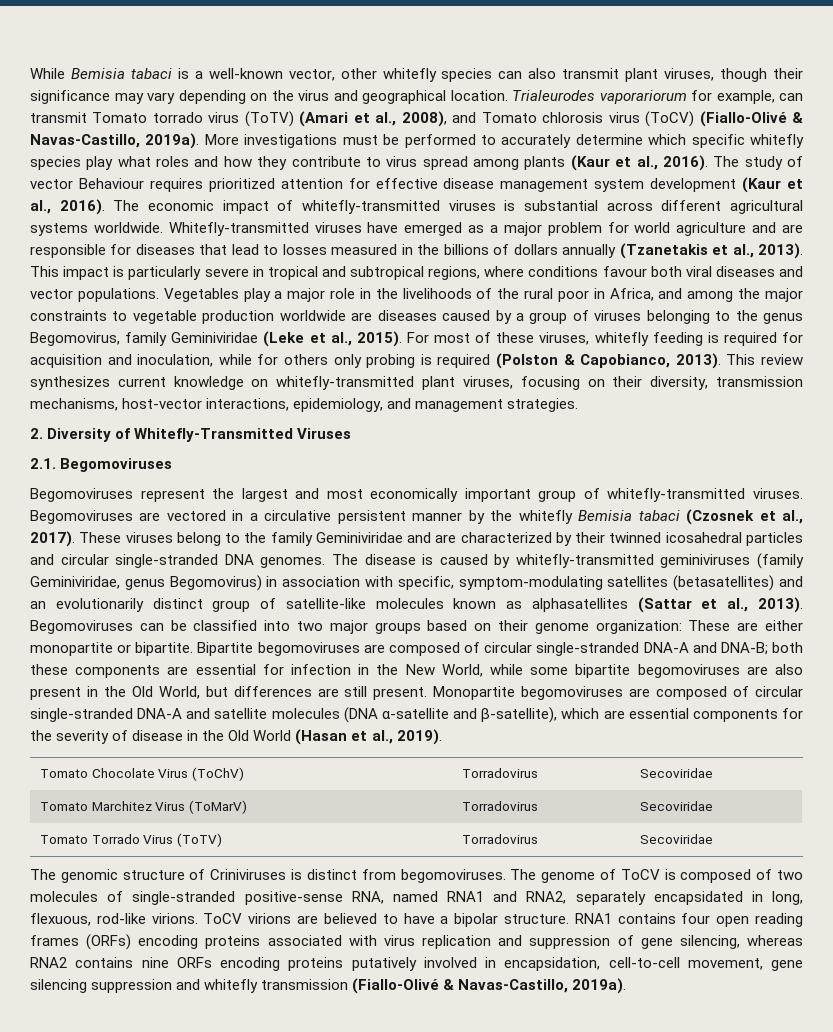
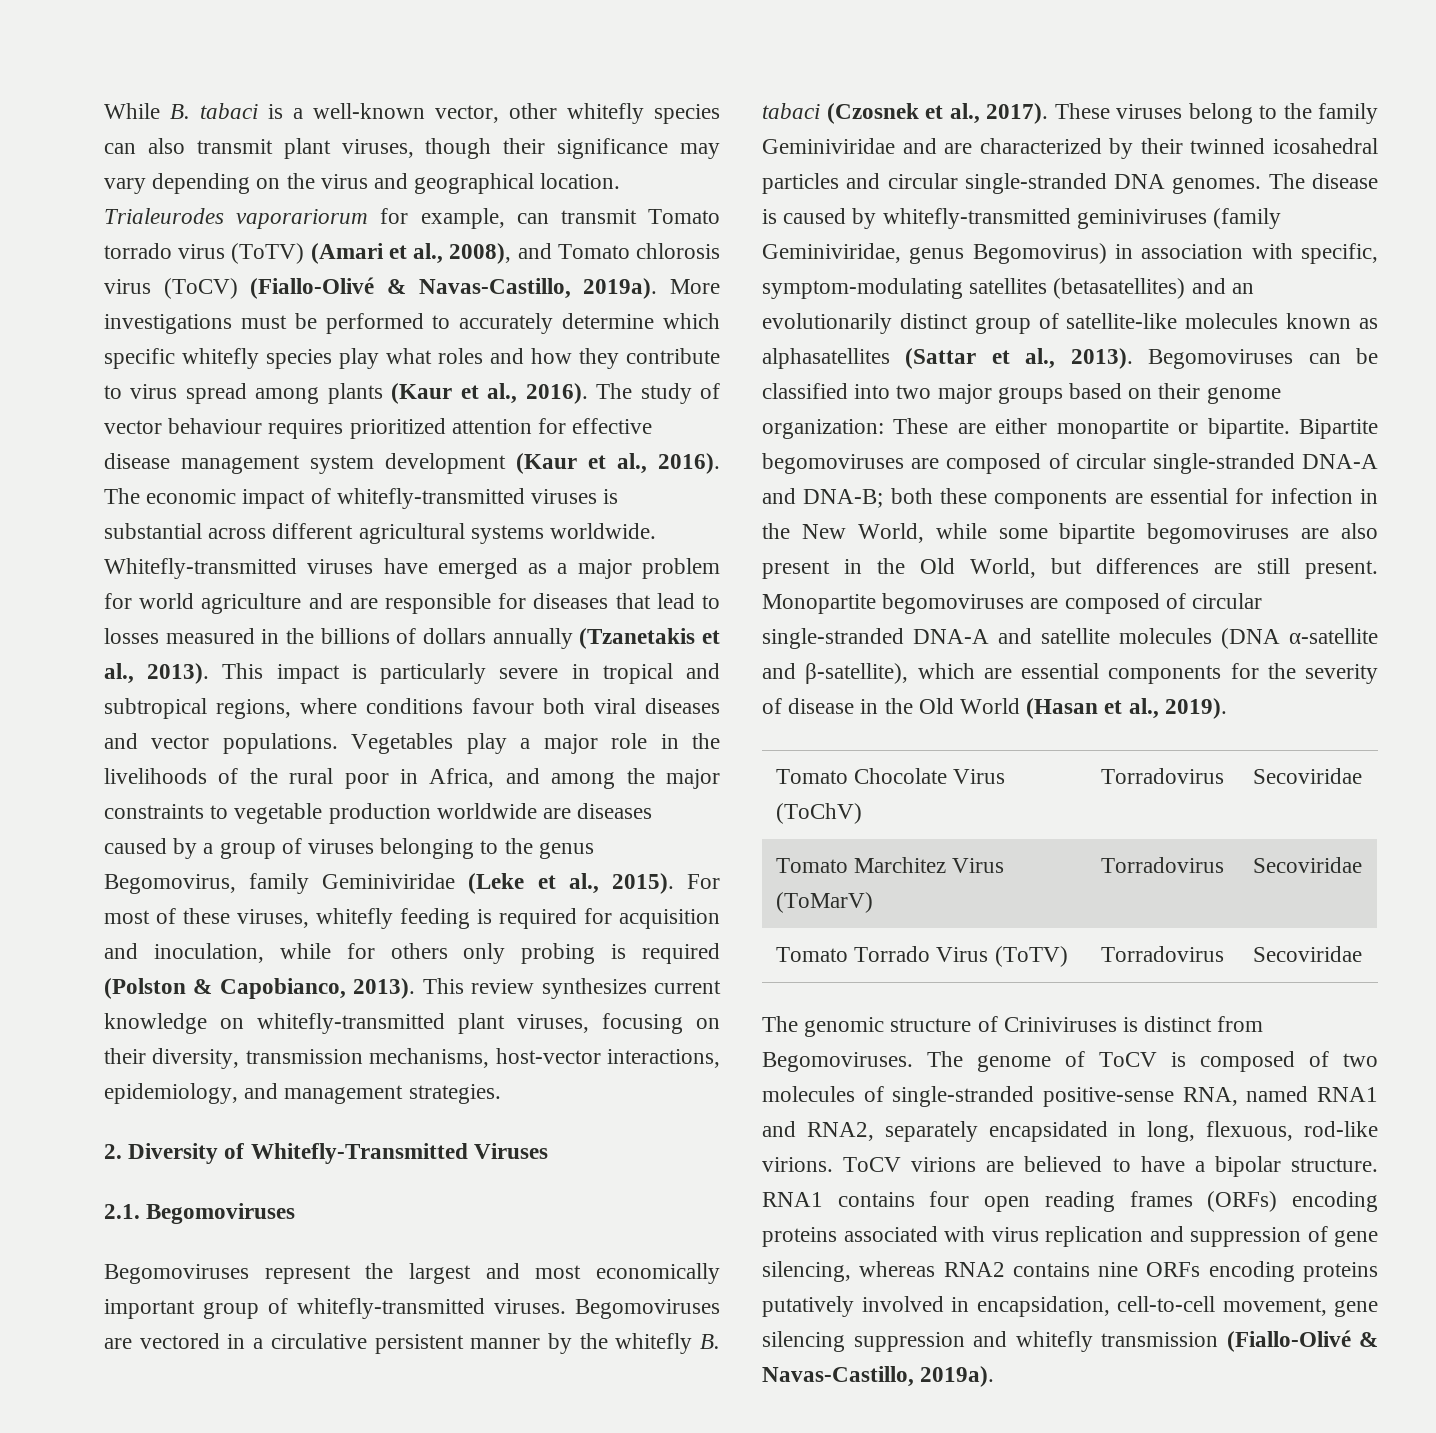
- While Bemisia tabaci is a well-known vector, other whitefly species can also transmit plant viruses, though their significance may vary depending on the virus and geographical location.
+ While B. tabaci is a well-known vector, other whitefly species can also transmit plant viruses, though their significance may vary depending on the virus and geographical location.
- The study of vector Behaviour requires prioritized attention for effective disease management system development (Kaur et al., 2016).
+ The study of vector behaviour requires prioritized attention for effective disease management system development (Kaur et al., 2016).
- Begomoviruses are vectored in a circulative persistent manner by the whitefly Bemisia tabaci (Czosnek et al., 2017).
+ Begomoviruses are vectored in a circulative persistent manner by the whitefly B. tabaci (Czosnek et al., 2017).
- The genomic structure of Criniviruses is distinct from begomoviruses.
+ The genomic structure of Criniviruses is distinct from Begomoviruses.

